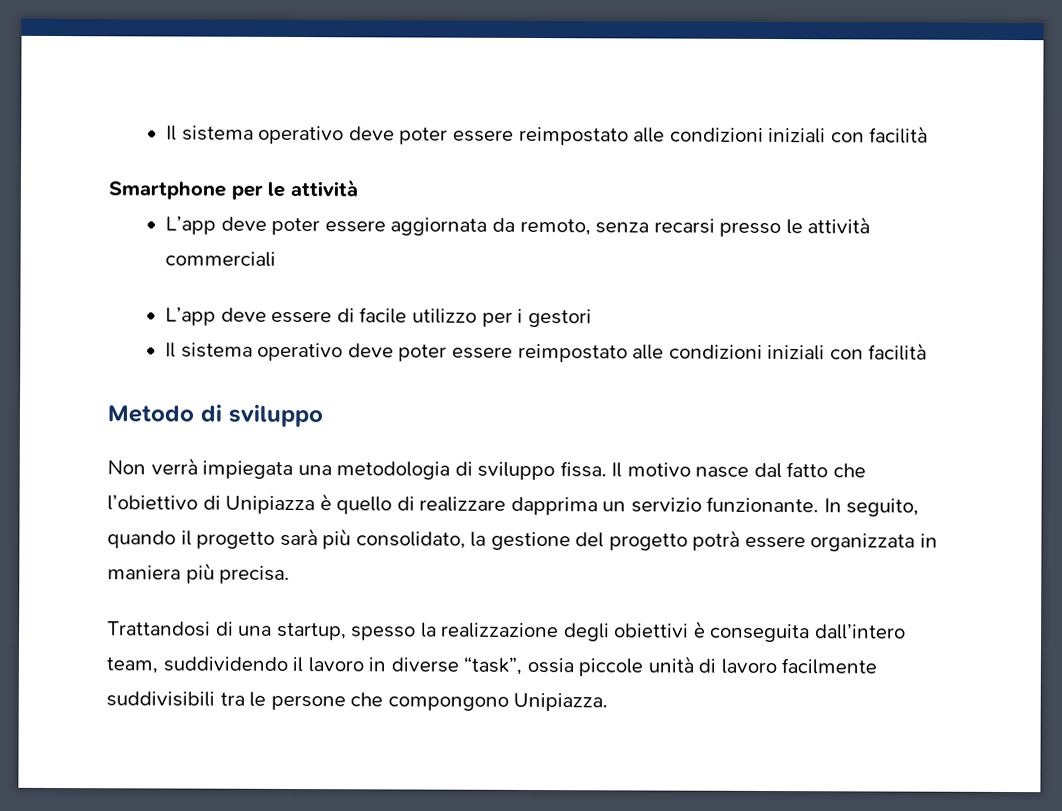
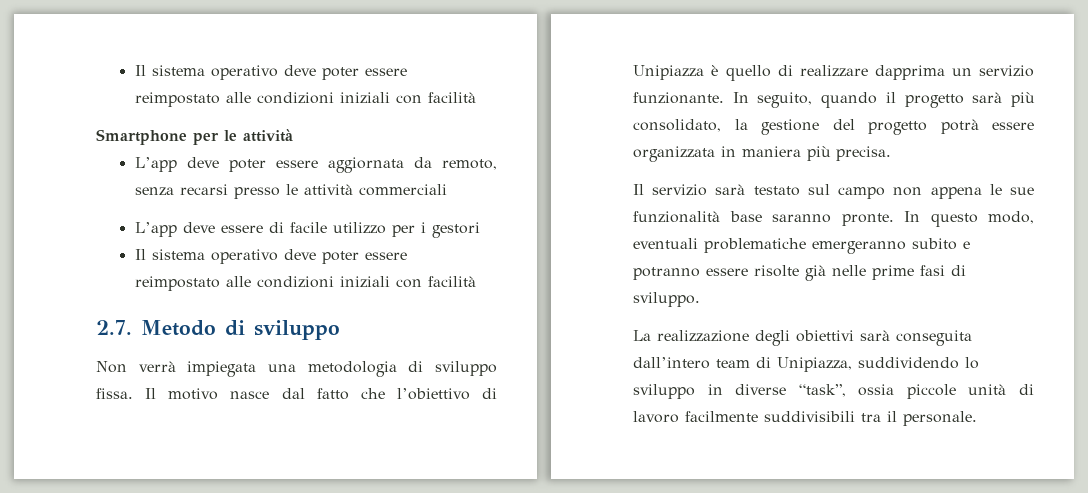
- Metodo di sviluppo
+ 2.7. Metodo di sviluppo
- Trattandosi di una startup, spesso la realizzazione degli obiettivi è conseguita dall’intero team, suddividendo il lavoro in diverse “task”, ossia piccole unità di lavoro facilmente suddivisibili tra le persone che compongono Unipiazza.
+ Il servizio sarà testato sul campo non appena le sue funzionalità base saranno pronte. In questo modo, eventuali problematiche emergeranno subito e potranno essere risolte già nelle prime fasi di sviluppo.
+ La realizzazione degli obiettivi sarà conseguita dall’intero team di Unipiazza, suddividendo lo sviluppo in diverse “task”, ossia piccole unità di lavoro facilmente suddivisibili tra il personale.

